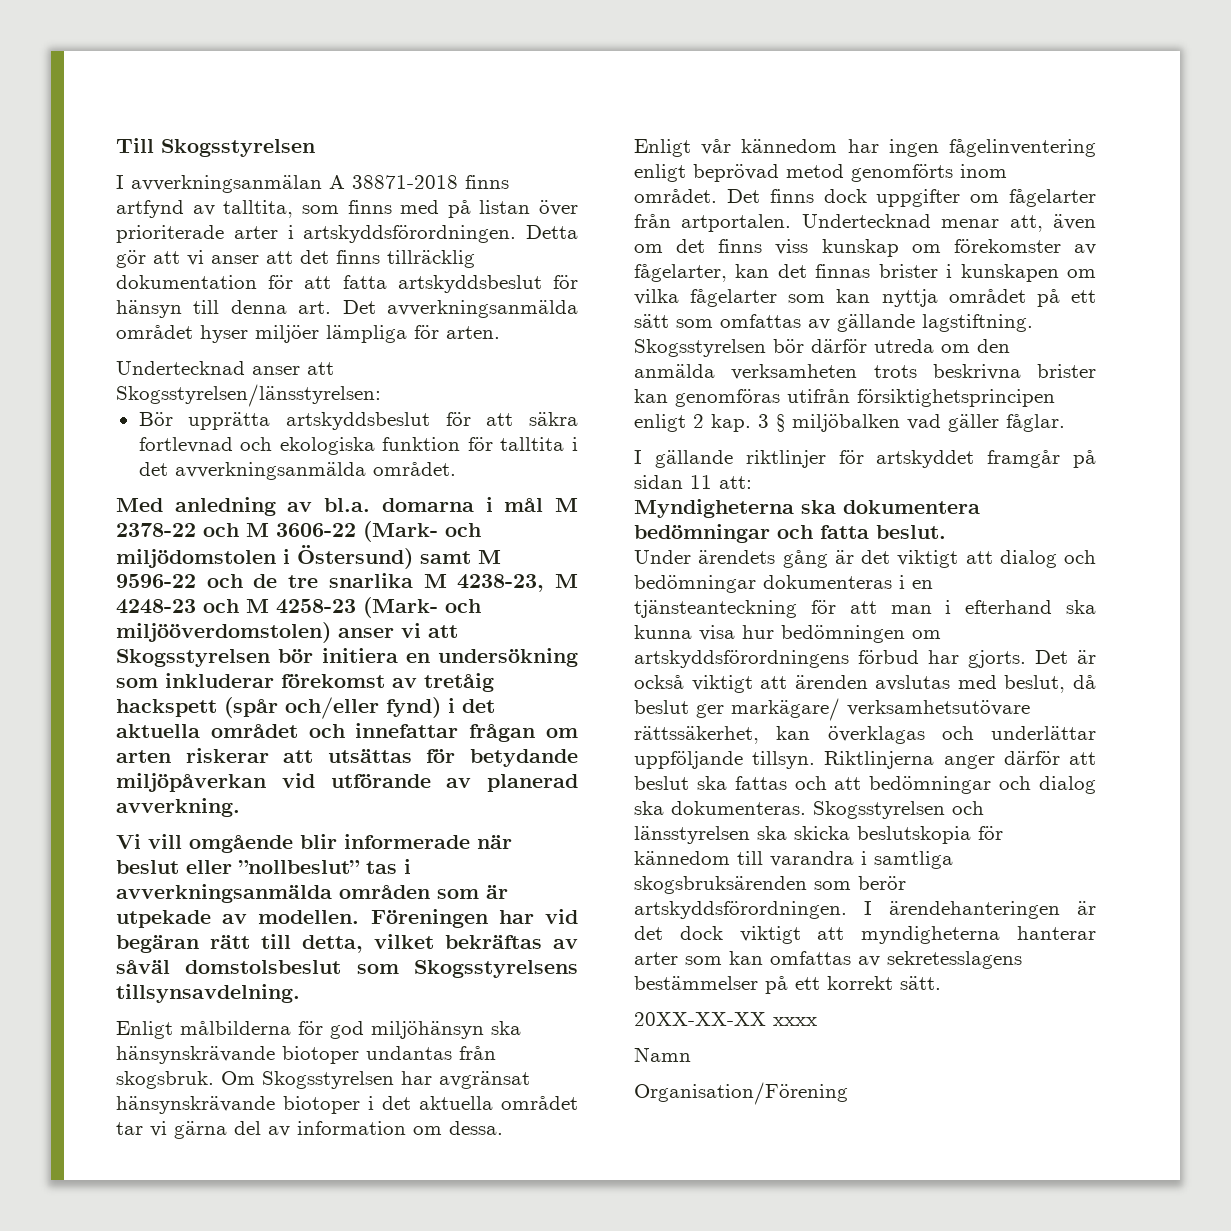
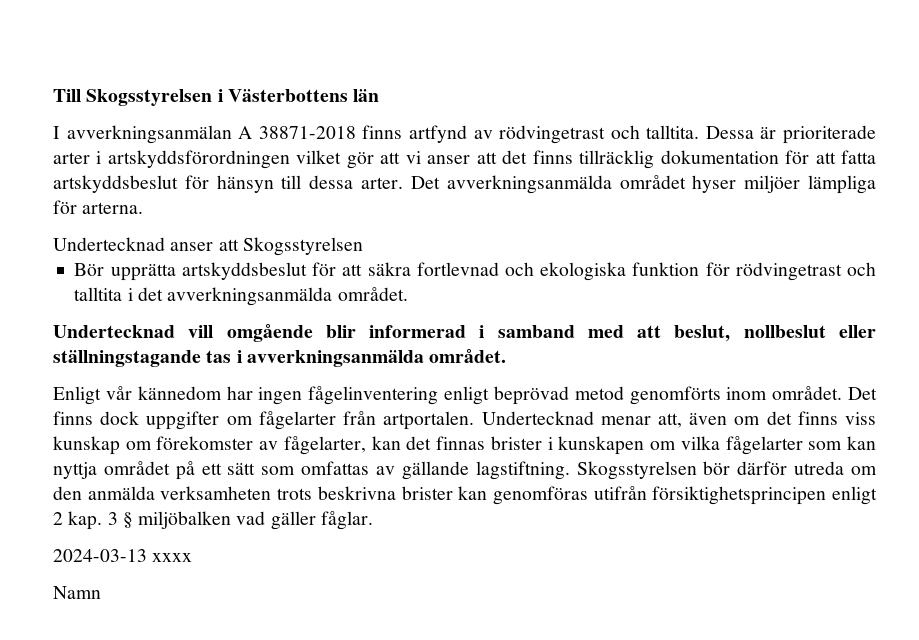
- Till Skogsstyrelsen
+ Till Skogsstyrelsen i Västerbottens län
- I avverkningsanmälan A 38871-2018 finns artfynd av talltita, som finns med på listan över prioriterade arter i artskyddsförordningen. Detta gör att vi anser att det finns tillräcklig dokumentation för att fatta artskyddsbeslut för hänsyn till denna art. Det avverkningsanmälda området hyser miljöer lämpliga för arten.
+ I avverkningsanmälan A 38871-2018 finns artfynd av rödvingetrast och talltita. Dessa är prioriterade arter i artskyddsförordningen vilket gör att vi anser att det finns tillräcklig dokumentation för att fatta artskyddsbeslut för hänsyn till dessa arter. Det avverkningsanmälda området hyser miljöer lämpliga för arterna.
- Undertecknad anser att Skogsstyrelsen/länsstyrelsen:
+ Undertecknad anser att Skogsstyrelsen
- Bör upprätta artskyddsbeslut för att säkra fortlevnad och ekologiska funktion för talltita i det avverkningsanmälda området.
+ Bör upprätta artskyddsbeslut för att säkra fortlevnad och ekologiska funktion för rödvingetrast och talltita i det avverkningsanmälda området.
- Med anledning av bl.a. domarna i mål M 2378-22 och M 3606-22 (Mark- och miljödomstolen i Östersund) samt M 9596-22 och de tre snarlika M 4238-23, M 4248-23 och M 4258-23 (Mark- och miljööverdomstolen) anser vi att Skogsstyrelsen bör initiera en undersökning som inkluderar förekomst av tretåig hackspett (spår och/eller fynd) i det aktuella området och innefattar frågan om arten riskerar att utsättas för betydande miljöpåverkan vid utförande av planerad avverkning.
- Vi vill omgående blir informerade när beslut eller ”nollbeslut” tas i avverkningsanmälda områden som är utpekade av modellen. Föreningen har vid begäran rätt till detta, vilket bekräftas av såväl domstolsbeslut som Skogsstyrelsens tillsynsavdelning.
- Enligt målbilderna för god miljöhänsyn ska hänsynskrävande biotoper undantas från skogsbruk. Om Skogsstyrelsen har avgränsat hänsynskrävande biotoper i det aktuella området tar vi gärna del av information om dessa.
+ Undertecknad vill omgående blir informerad i samband med att beslut, nollbeslut eller ställningstagande tas i avverkningsanmälda området.
- I gällande riktlinjer för artskyddet framgår på sidan 11 att:
- Myndigheterna ska dokumentera bedömningar och fatta beslut.
- Under ärendets gång är det viktigt att dialog och bedömningar dokumenteras i en tjänsteanteckning för att man i efterhand ska kunna visa hur bedömningen om artskyddsförordningens förbud har gjorts. Det är också viktigt att ärenden avslutas med beslut, då beslut ger markägare/ verksamhetsutövare rättssäkerhet, kan överklagas och underlättar uppföljande tillsyn. Riktlinjerna anger därför att beslut ska fattas och att bedömningar och dialog ska dokumenteras. Skogsstyrelsen och länsstyrelsen ska skicka beslutskopia för kännedom till varandra i samtliga skogsbruksärenden som berör artskyddsförordningen. I ärendehanteringen är det dock viktigt att myndigheterna hanterar arter som kan omfattas av sekretesslagens bestämmelser på ett korrekt sätt.
- 20XX-XX-XX xxxx
+ 2024-03-13 xxxx
- Organisation/Förening

